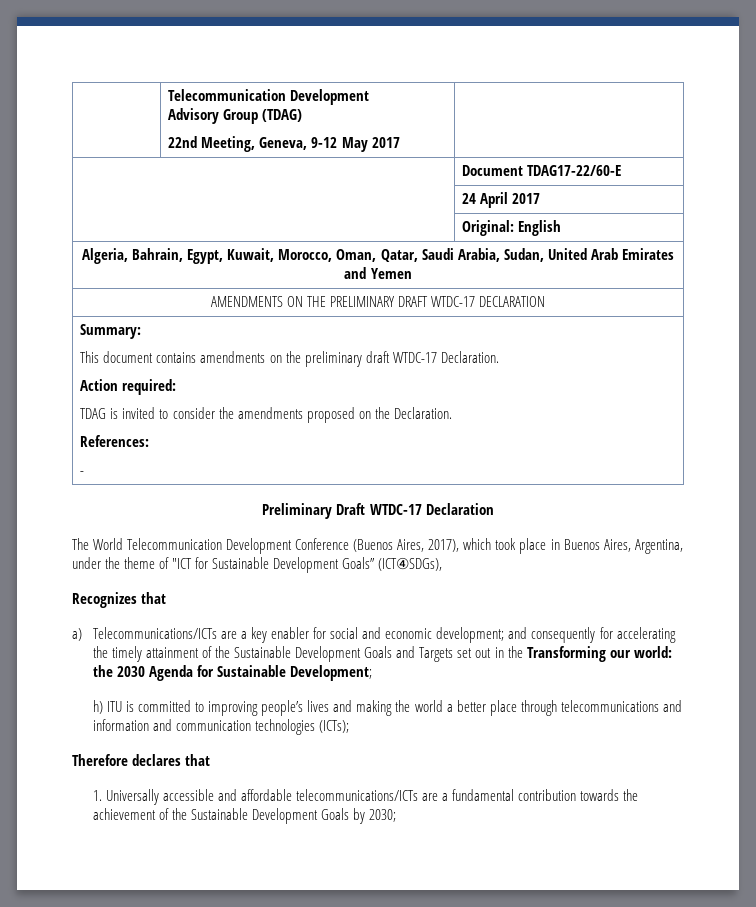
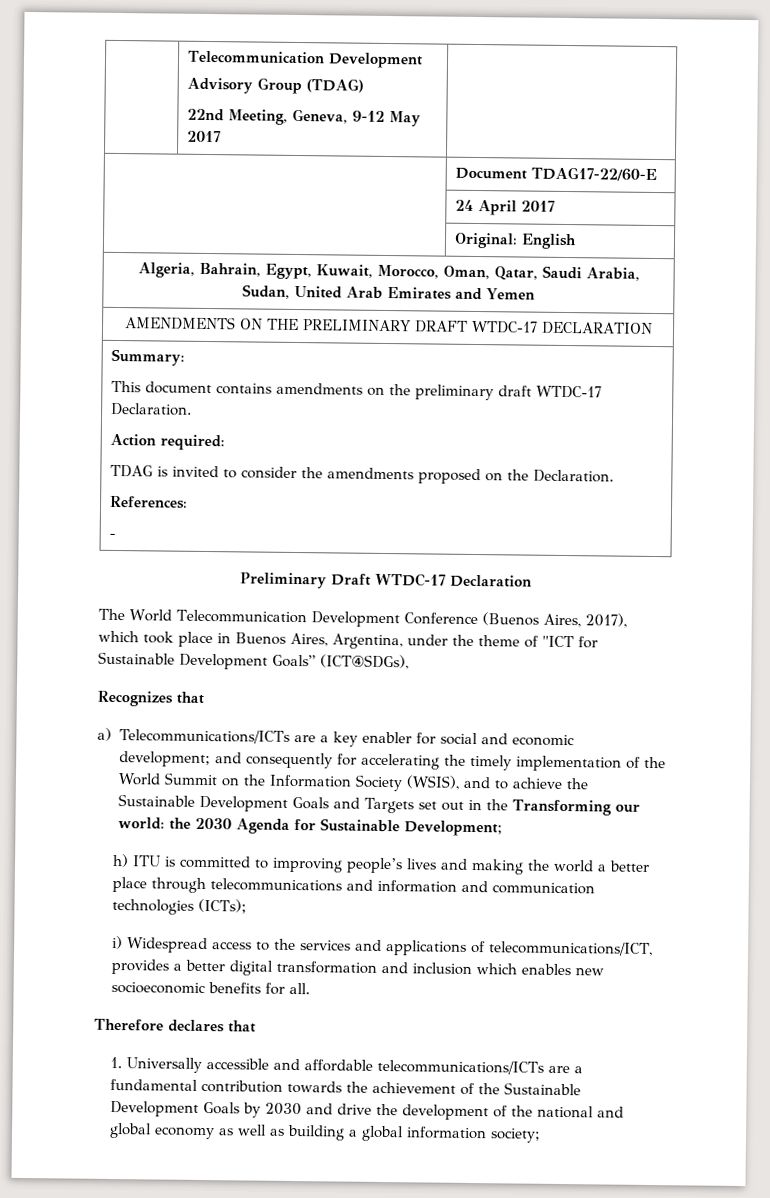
- a) Telecommunications/ICTs are a key enabler for social and economic development; and consequently for accelerating the timely attainment of the Sustainable Development Goals and Targets set out in the Transforming our world: the 2030 Agenda for Sustainable Development;
+ a) Telecommunications/ICTs are a key enabler for social and economic development; and consequently for accelerating the timely implementation of the World Summit on the Information Society (WSIS), and to achieve the Sustainable Development Goals and Targets set out in the Transforming our world: the 2030 Agenda for Sustainable Development;
+ i) Widespread access to the services and applications of telecommunications/ICT, provides a better digital transformation and inclusion which enables new socioeconomic benefits for all.
- 1. Universally accessible and affordable telecommunications/ICTs are a fundamental contribution towards the achievement of the Sustainable Development Goals by 2030;
+ 1. Universally accessible and affordable telecommunications/ICTs are a fundamental contribution towards the achievement of the Sustainable Development Goals by 2030 and drive the development of the national and global economy as well as building a global information society;

